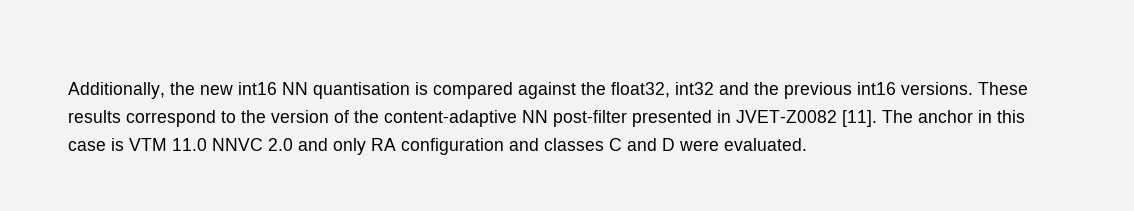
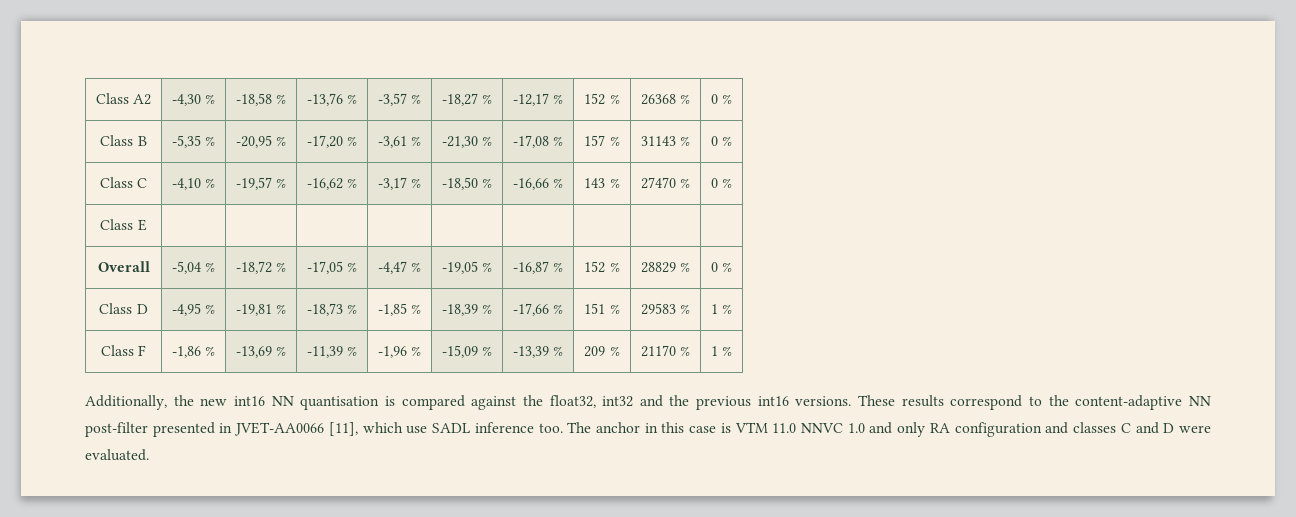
+ Class A2 | -4,30 % | -18,58 % | -13,76 % | -3,57 % | -18,27 % | -12,17 % | 152 % | 26368 % | 0 %
+ Class B | -5,35 % | -20,95 % | -17,20 % | -3,61 % | -21,30 % | -17,08 % | 157 % | 31143 % | 0 %
+ Class C | -4,10 % | -19,57 % | -16,62 % | -3,17 % | -18,50 % | -16,66 % | 143 % | 27470 % | 0 %
+ Class E | | | | | | | | |
+ Overall | -5,04 % | -18,72 % | -17,05 % | -4,47 % | -19,05 % | -16,87 % | 152 % | 28829 % | 0 %
+ Class D | -4,95 % | -19,81 % | -18,73 % | -1,85 % | -18,39 % | -17,66 % | 151 % | 29583 % | 1 %
+ Class F | -1,86 % | -13,69 % | -11,39 % | -1,96 % | -15,09 % | -13,39 % | 209 % | 21170 % | 1 %
- These results correspond to the version of the content-adaptive NN post-filter presented in JVET-Z0082 [11].
+ These results correspond to the content-adaptive NN post-filter presented in JVET-AA0066 [11], which use SADL inference too.
- The anchor in this case is VTM 11.0 NNVC 2.0 and only RA configuration and classes C and D were evaluated.
+ The anchor in this case is VTM 11.0 NNVC 1.0 and only RA configuration and classes C and D were evaluated.

